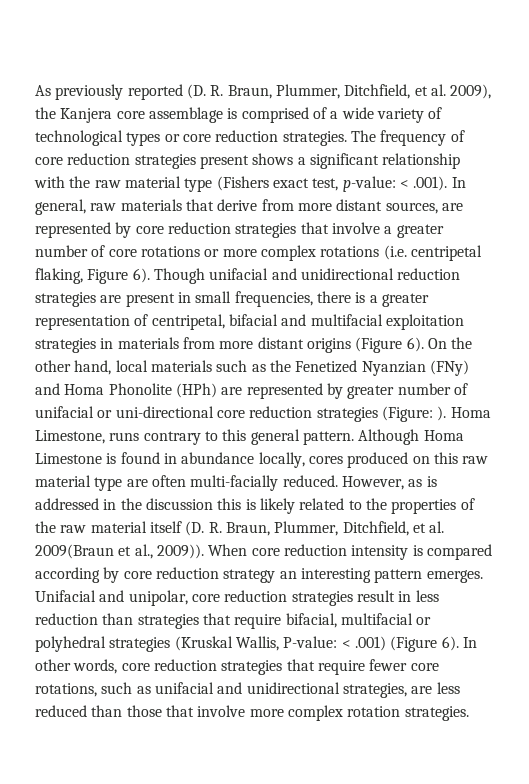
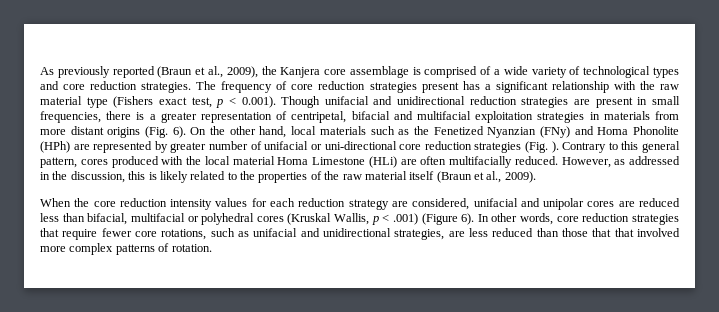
- As previously reported (D. R. Braun, Plummer, Ditchfield, et al. 2009), the Kanjera core assemblage is comprised of a wide variety of technological types or core reduction strategies.
+ As previously reported (Braun et al., 2009), the Kanjera core assemblage is comprised of a wide variety of technological types and core reduction strategies.
- The frequency of core reduction strategies present shows a significant relationship with the raw material type (Fishers exact test, p-value: < .001). In general, raw materials that derive from more distant sources, are represented by core reduction strategies that involve a greater number of core rotations or more complex rotations (i.e. centripetal flaking, Figure 6). Though unifacial and unidirectional reduction strategies are present in small frequencies, there is a greater representation of centripetal, bifacial and multifacial exploitation strategies in materials from more distant origins (Figure 6).
+ The frequency of core reduction strategies present has a significant relationship with the raw material type (Fishers exact test, p < 0.001). Though unifacial and unidirectional reduction strategies are present in small frequencies, there is a greater representation of centripetal, bifacial and multifacial exploitation strategies in materials from more distant origins (Fig. 6).
- On the other hand, local materials such as the Fenetized Nyanzian (FNy) and Homa Phonolite (HPh) are represented by greater number of unifacial or uni-directional core reduction strategies (Figure: ). Homa Limestone, runs contrary to this general pattern. Although Homa Limestone is found in abundance locally, cores produced on this raw material type are often multi-facially reduced.
+ On the other hand, local materials such as the Fenetized Nyanzian (FNy) and Homa Phonolite (HPh) are represented by greater number of unifacial or uni-directional core reduction strategies (Fig. ). Contrary to this general pattern, cores produced with the local material Homa Limestone (HLi) are often multifacially reduced.
- However, as is addressed in the discussion this is likely related to the properties of the raw material itself (D. R. Braun, Plummer, Ditchfield, et al. 2009(Braun et al., 2009)). When core reduction intensity is compared according by core reduction strategy an interesting pattern emerges. Unifacial and unipolar, core reduction strategies result in less reduction than strategies that require bifacial, multifacial or polyhedral strategies (Kruskal Wallis, P-value: < .001) (Figure 6).
+ However, as addressed in the discussion, this is likely related to the properties of the raw material itself (Braun et al., 2009).
+ When the core reduction intensity values for each reduction strategy are considered, unifacial and unipolar cores are reduced less than bifacial, multifacial or polyhedral cores (Kruskal Wallis, p < .001) (Figure 6).
- In other words, core reduction strategies that require fewer core rotations, such as unifacial and unidirectional strategies, are less reduced than those that involve more complex rotation strategies.
+ In other words, core reduction strategies that require fewer core rotations, such as unifacial and unidirectional strategies, are less reduced than those that that involved more complex patterns of rotation.

